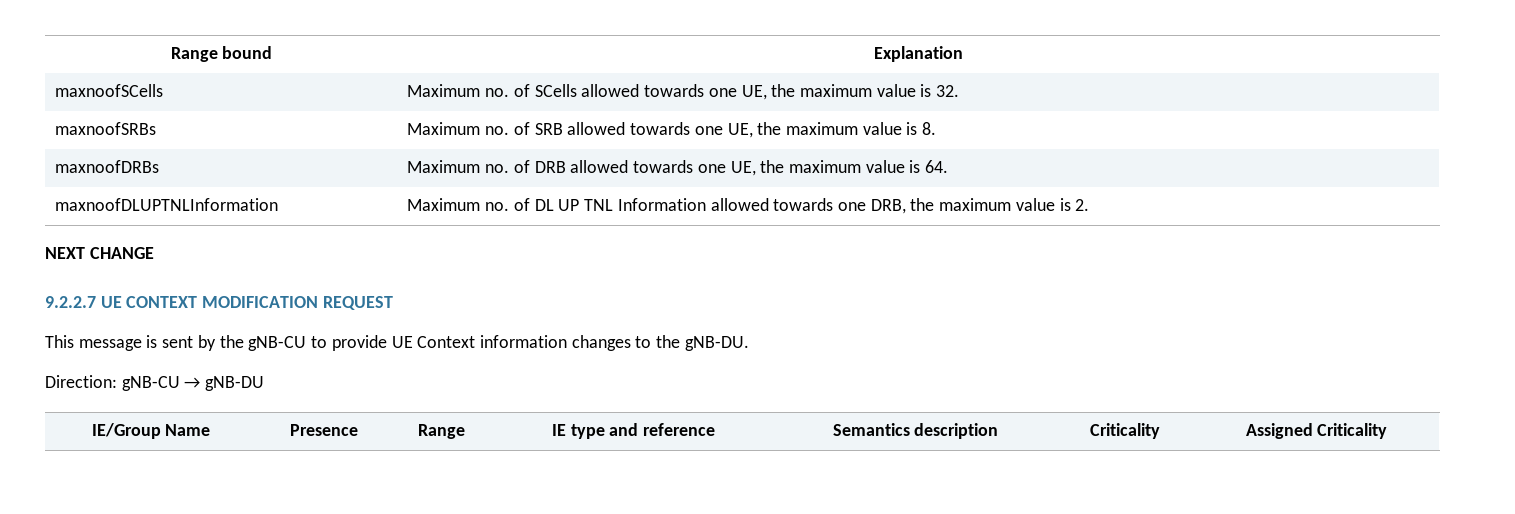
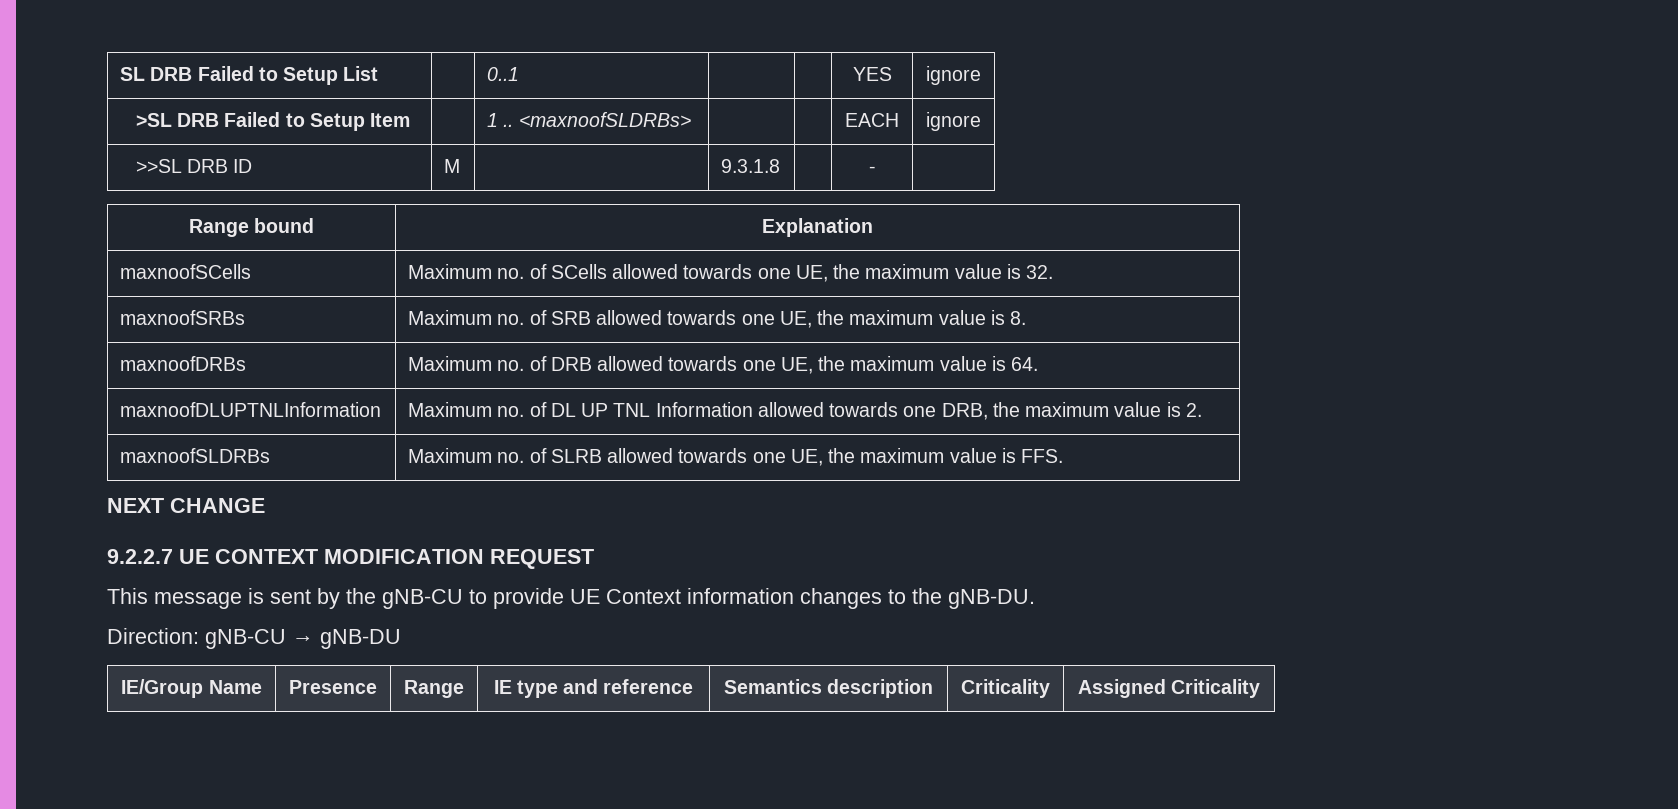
+ SL DRB Failed to Setup List | | 0..1 | | | YES | ignore
+ >SL DRB Failed to Setup Item | | 1 .. <maxnoofSLDRBs> | | | EACH | ignore
+ >>SL DRB ID | M | | 9.3.1.8 | | - |
+ maxnoofSLDRBs | Maximum no. of SLRB allowed towards one UE, the maximum value is FFS.

